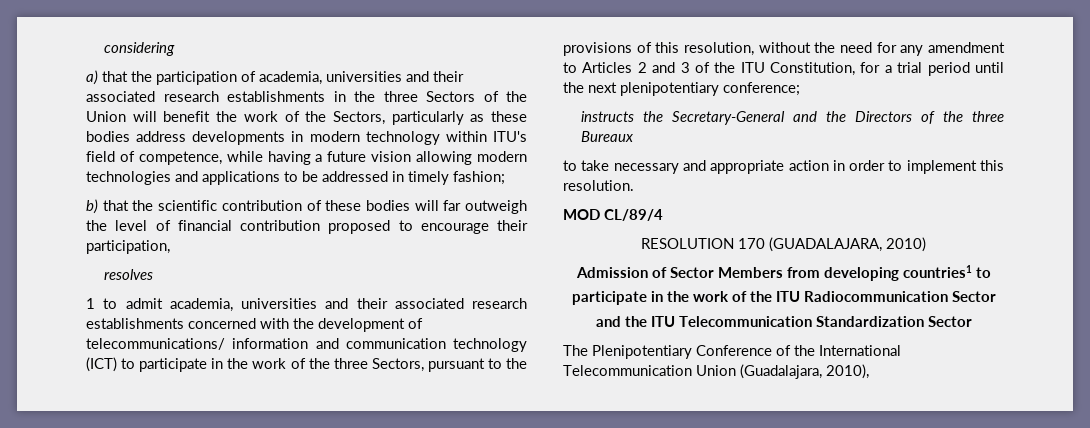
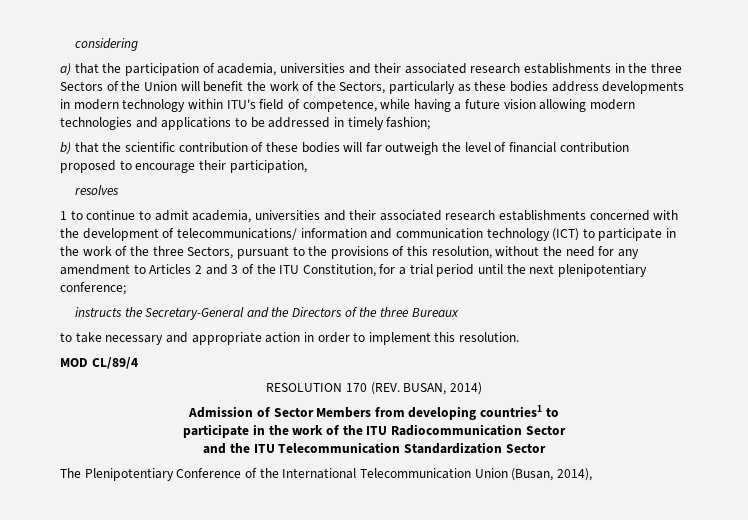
- 1 to admit academia, universities and their associated research establishments concerned with the development of telecommunications/ information and communication technology (ICT) to participate in the work of the three Sectors, pursuant to the provisions of this resolution, without the need for any amendment to Articles 2 and 3 of the ITU Constitution, for a trial period until the next plenipotentiary conference;
+ 1 to continue to admit academia, universities and their associated research establishments concerned with the development of telecommunications/ information and communication technology (ICT) to participate in the work of the three Sectors, pursuant to the provisions of this resolution, without the need for any amendment to Articles 2 and 3 of the ITU Constitution, for a trial period until the next plenipotentiary conference;
- RESOLUTION 170 (GUADALAJARA, 2010)
+ RESOLUTION 170 (REV. BUSAN, 2014)
- The Plenipotentiary Conference of the International Telecommunication Union (Guadalajara, 2010),
+ The Plenipotentiary Conference of the International Telecommunication Union (Busan, 2014),

